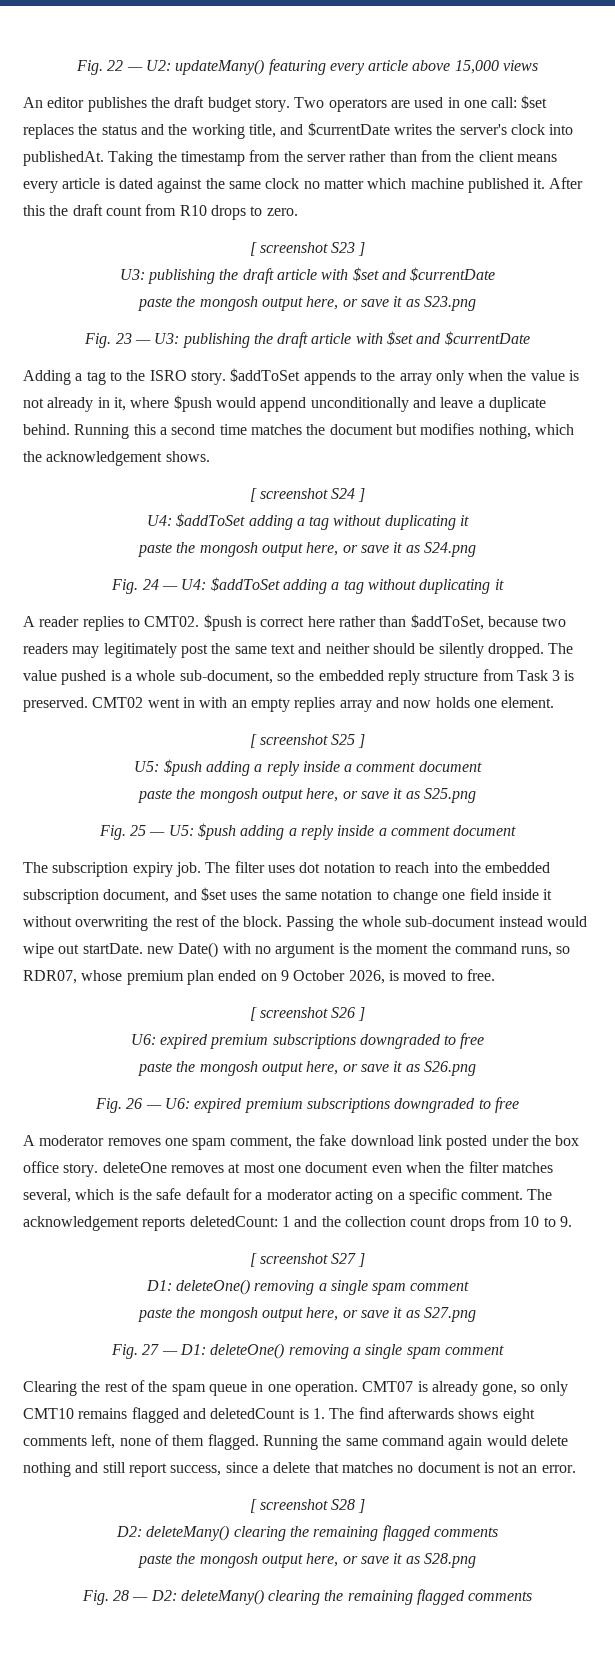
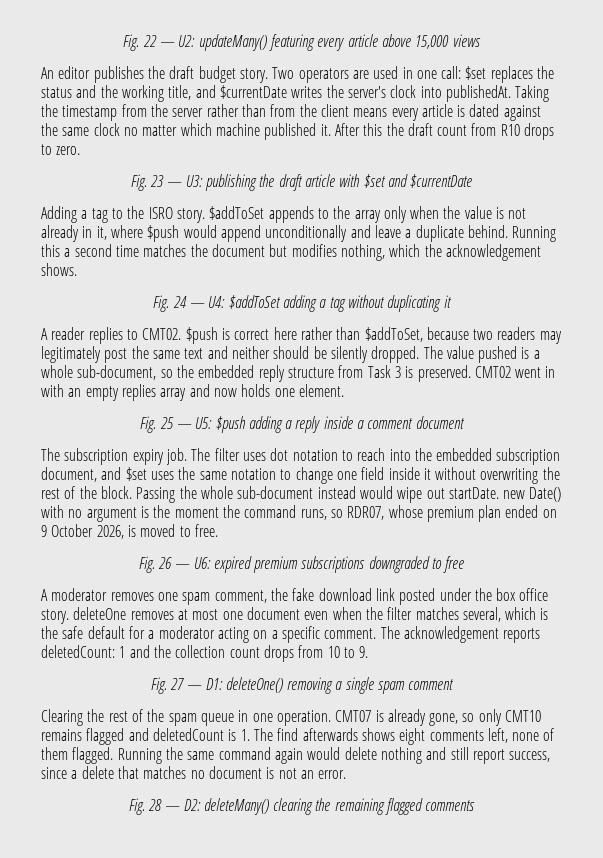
- [ screenshot S23 ]
- U3: publishing the draft article with $set and $currentDate
- paste the mongosh output here, or save it as S23.png
- [ screenshot S24 ]
- U4: $addToSet adding a tag without duplicating it
- paste the mongosh output here, or save it as S24.png
- [ screenshot S25 ]
- U5: $push adding a reply inside a comment document
- paste the mongosh output here, or save it as S25.png
- [ screenshot S26 ]
- U6: expired premium subscriptions downgraded to free
- paste the mongosh output here, or save it as S26.png
- [ screenshot S27 ]
- D1: deleteOne() removing a single spam comment
- paste the mongosh output here, or save it as S27.png
- [ screenshot S28 ]
- D2: deleteMany() clearing the remaining flagged comments
- paste the mongosh output here, or save it as S28.png

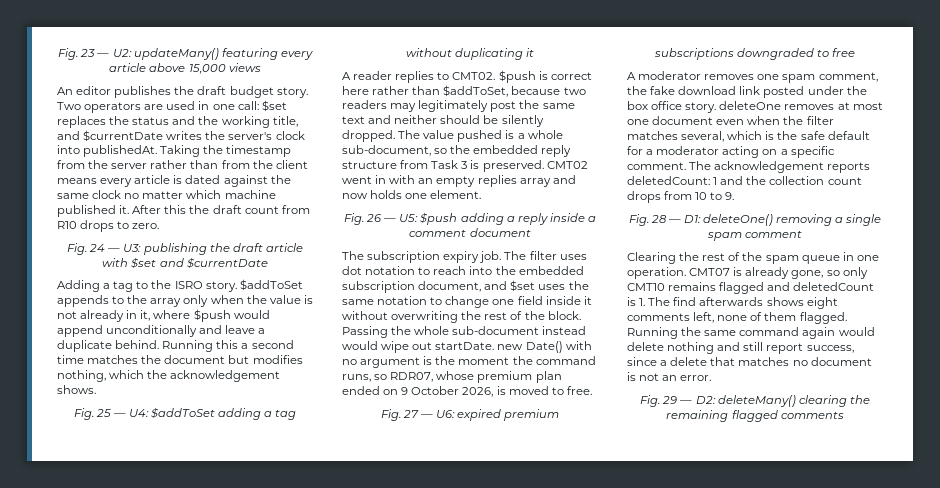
- Fig. 22 — U2: updateMany() featuring every article above 15,000 views
+ Fig. 23 — U2: updateMany() featuring every article above 15,000 views
- Fig. 23 — U3: publishing the draft article with $set and $currentDate
+ Fig. 24 — U3: publishing the draft article with $set and $currentDate
- Fig. 24 — U4: $addToSet adding a tag without duplicating it
+ Fig. 25 — U4: $addToSet adding a tag without duplicating it
- Fig. 25 — U5: $push adding a reply inside a comment document
+ Fig. 26 — U5: $push adding a reply inside a comment document
- Fig. 26 — U6: expired premium subscriptions downgraded to free
+ Fig. 27 — U6: expired premium subscriptions downgraded to free
- Fig. 27 — D1: deleteOne() removing a single spam comment
+ Fig. 28 — D1: deleteOne() removing a single spam comment
- Fig. 28 — D2: deleteMany() clearing the remaining flagged comments
+ Fig. 29 — D2: deleteMany() clearing the remaining flagged comments

